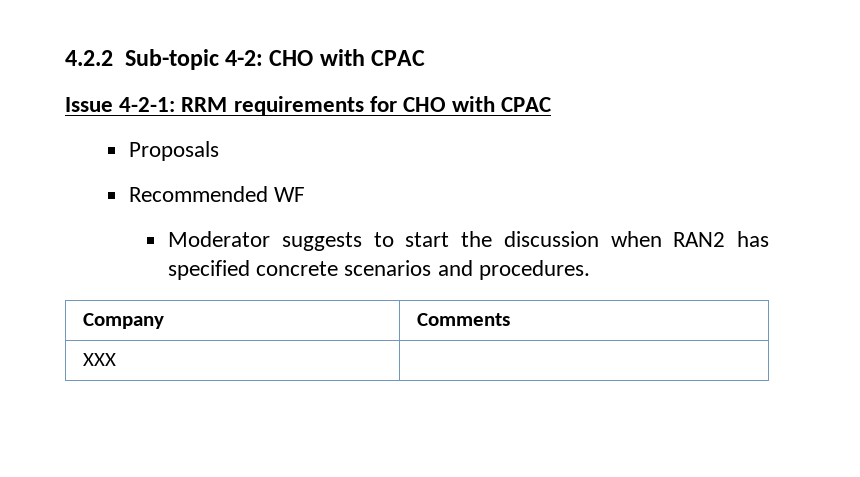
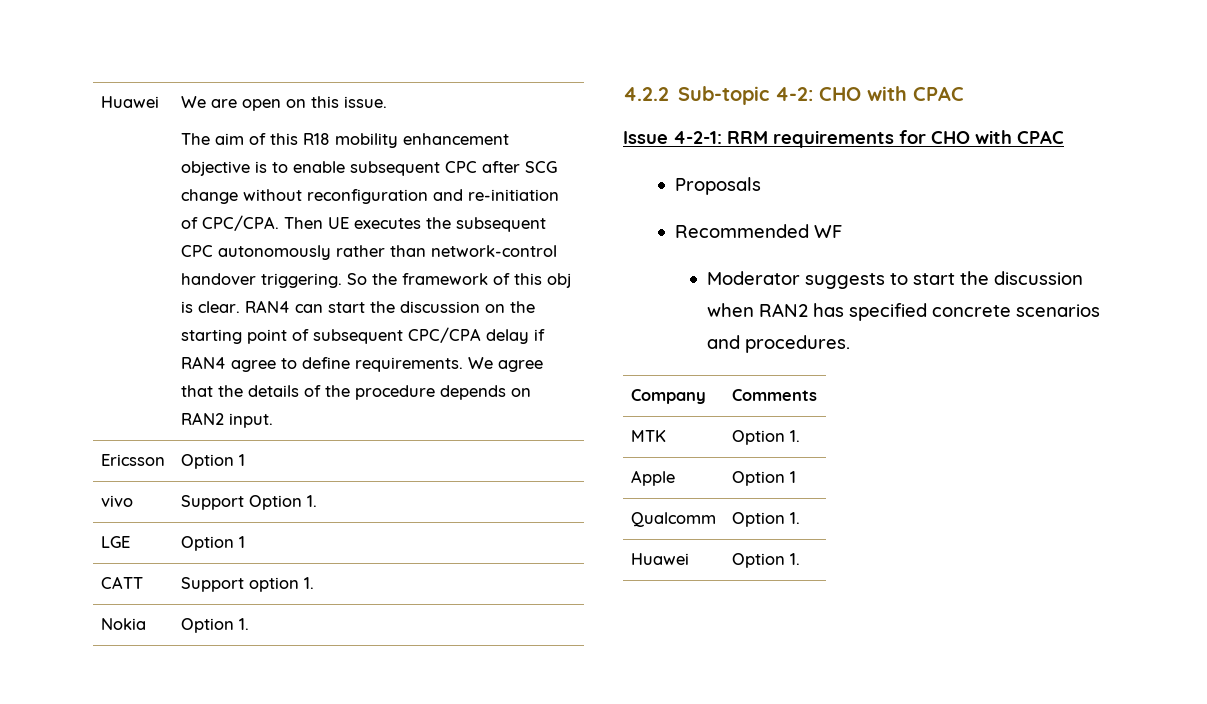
+ Huawei | We are open on this issue.
+ The aim of this R18 mobility enhancement objective is to enable subsequent CPC after SCG change without reconfiguration and re-initiation of CPC/CPA. Then UE executes the subsequent CPC autonomously rather than network-control handover triggering. So the framework of this obj is clear. RAN4 can start the discussion on the starting point of subsequent CPC/CPA delay if RAN4 agree to define requirements. We agree that the details of the procedure depends on RAN2 input.
+ Ericsson | Option 1
+ vivo | Support Option 1.
+ LGE | Option 1
+ CATT | Support option 1.
+ Nokia | Option 1.
- XXX |
+ MTK | Option 1.
+ Apple | Option 1
+ Qualcomm | Option 1.
+ Huawei | Option 1.

